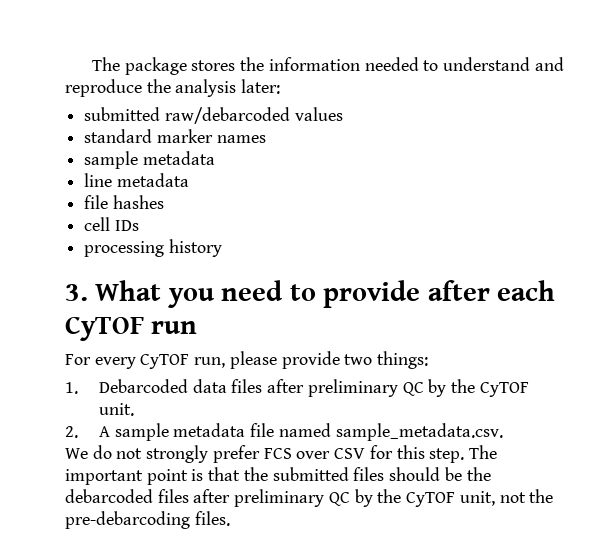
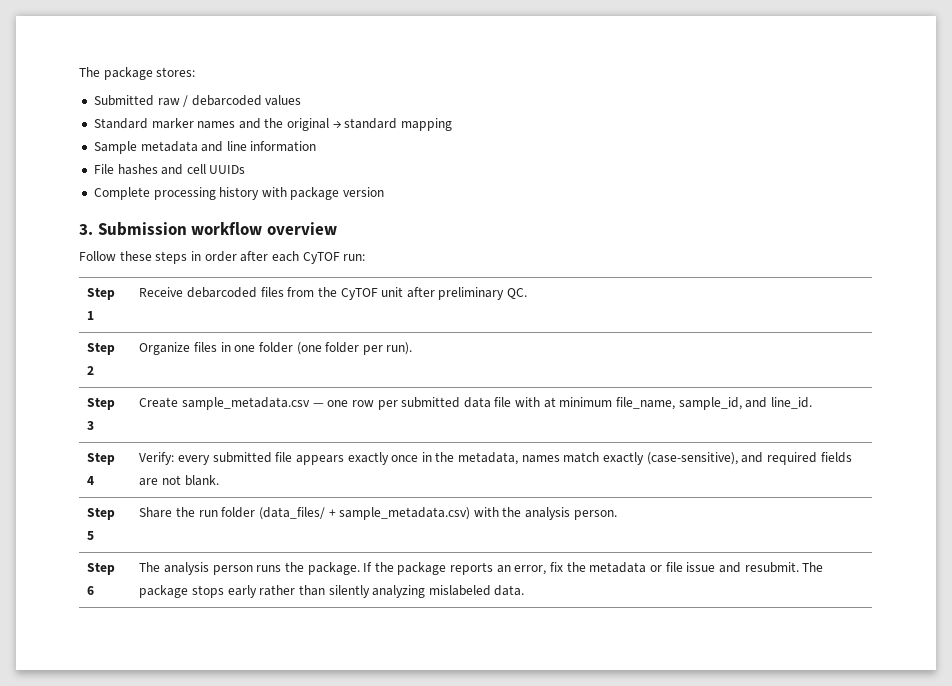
- The package stores the information needed to understand and reproduce the analysis later:
- submitted raw/debarcoded values
+ The package stores:
+ Submitted raw / debarcoded values
- standard marker names
- sample metadata
- line metadata
- file hashes
- cell IDs
- processing history
- 3. What you need to provide after each CyTOF run
- For every CyTOF run, please provide two things:
- 1. Debarcoded data files after preliminary QC by the CyTOF unit.
- 2. A sample metadata file named sample_metadata.csv.
- We do not strongly prefer FCS over CSV for this step. The important point is that the submitted files should be the debarcoded files after preliminary QC by the CyTOF unit, not the pre-debarcoding files.
+ Standard marker names and the original → standard mapping
+ Sample metadata and line information
+ File hashes and cell UUIDs
+ Complete processing history with package version
+ 3. Submission workflow overview
+ Follow these steps in order after each CyTOF run:
+ Step 1 | Receive debarcoded files from the CyTOF unit after preliminary QC.
+ Step 2 | Organize files in one folder (one folder per run).
+ Step 3 | Create sample_metadata.csv — one row per submitted data file with at minimum file_name, sample_id, and line_id.
+ Step 4 | Verify: every submitted file appears exactly once in the metadata, names match exactly (case-sensitive), and required fields are not blank.
+ Step 5 | Share the run folder (data_files/ + sample_metadata.csv) with the analysis person.
+ Step 6 | The analysis person runs the package. If the package reports an error, fix the metadata or file issue and resubmit. The package stops early rather than silently analyzing mislabeled data.

